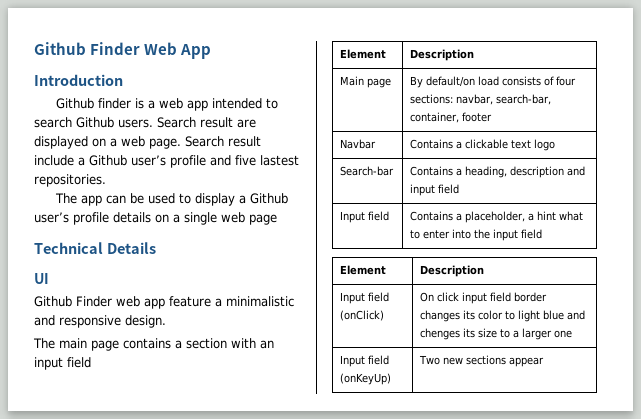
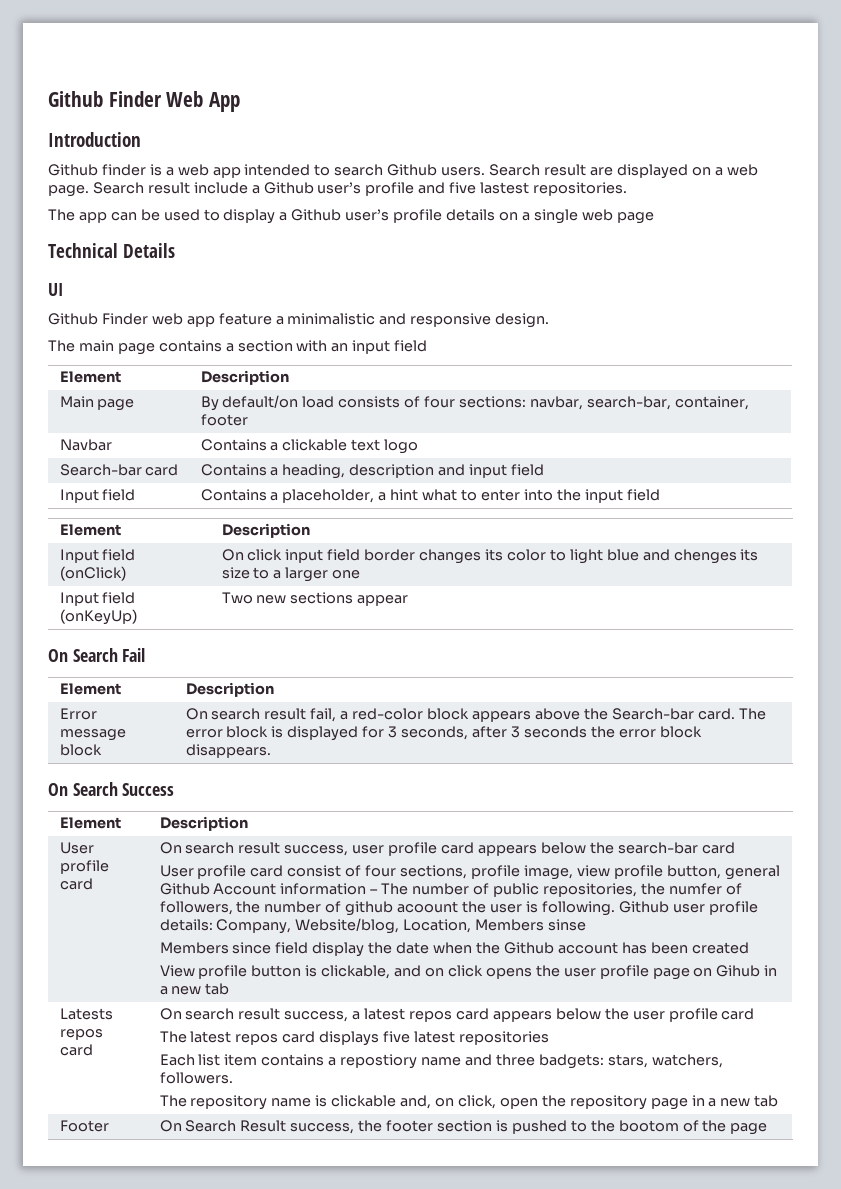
- Search-bar | Contains a heading, description and input field
+ Search-bar card | Contains a heading, description and input field
+ On Search Fail
+ Element | Description
+ Error message block | On search result fail, a red-color block appears above the Search-bar card. The error block is displayed for 3 seconds, after 3 seconds the error block disappears.
+ On Search Success
+ Element | Description
+ User profile card | On search result success, user profile card appears below the search-bar card
+ User profile card consist of four sections, profile image, view profile button, general Github Account information – The number of public repositories, the numfer of followers, the number of github acoount the user is following. Github user profile details: Company, Website/blog, Location, Members sinse
+ Members since field display the date when the Github account has been created
+ View profile button is clickable, and on click opens the user profile page on Gihub in a new tab
+ Latests repos card | On search result success, a latest repos card appears below the user profile card
+ The latest repos card displays five latest repositories
+ Each list item contains a repostiory name and three badgets: stars, watchers, followers.
+ The repository name is clickable and, on click, open the repository page in a new tab
+ Footer | On Search Result success, the footer section is pushed to the bootom of the page

